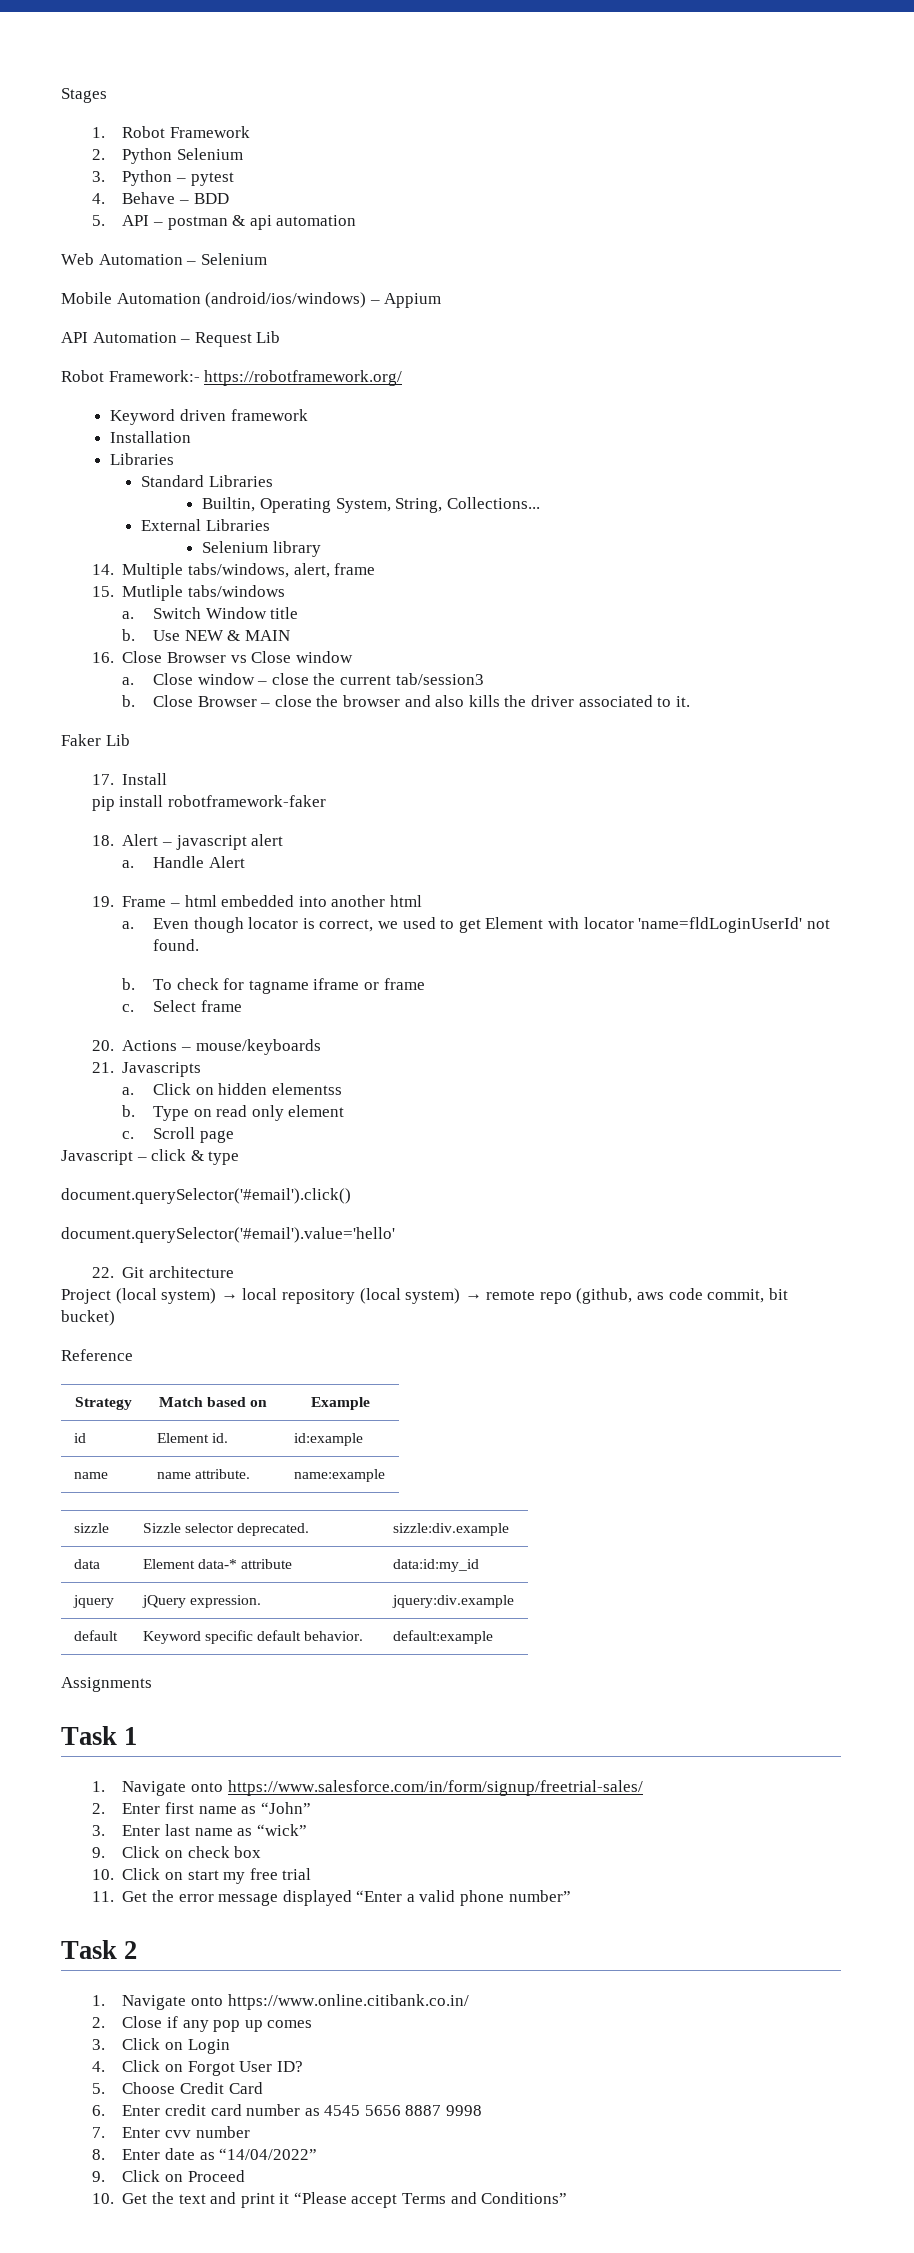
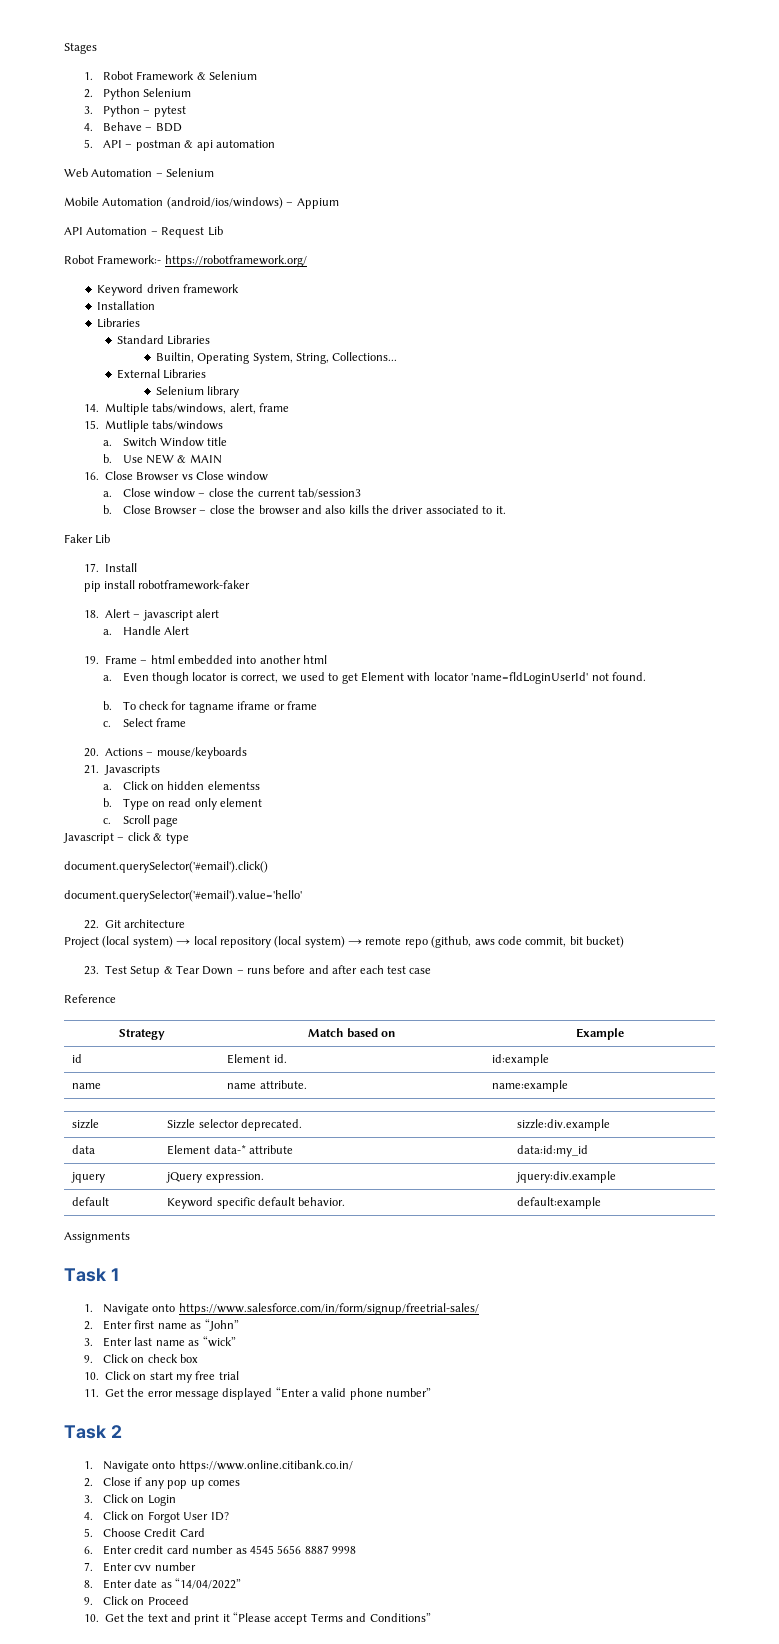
- 1. Robot Framework
+ 1. Robot Framework & Selenium
+ 23. Test Setup & Tear Down – runs before and after each test case

